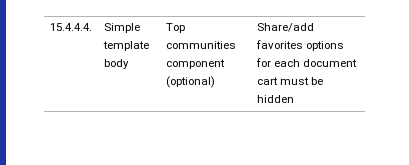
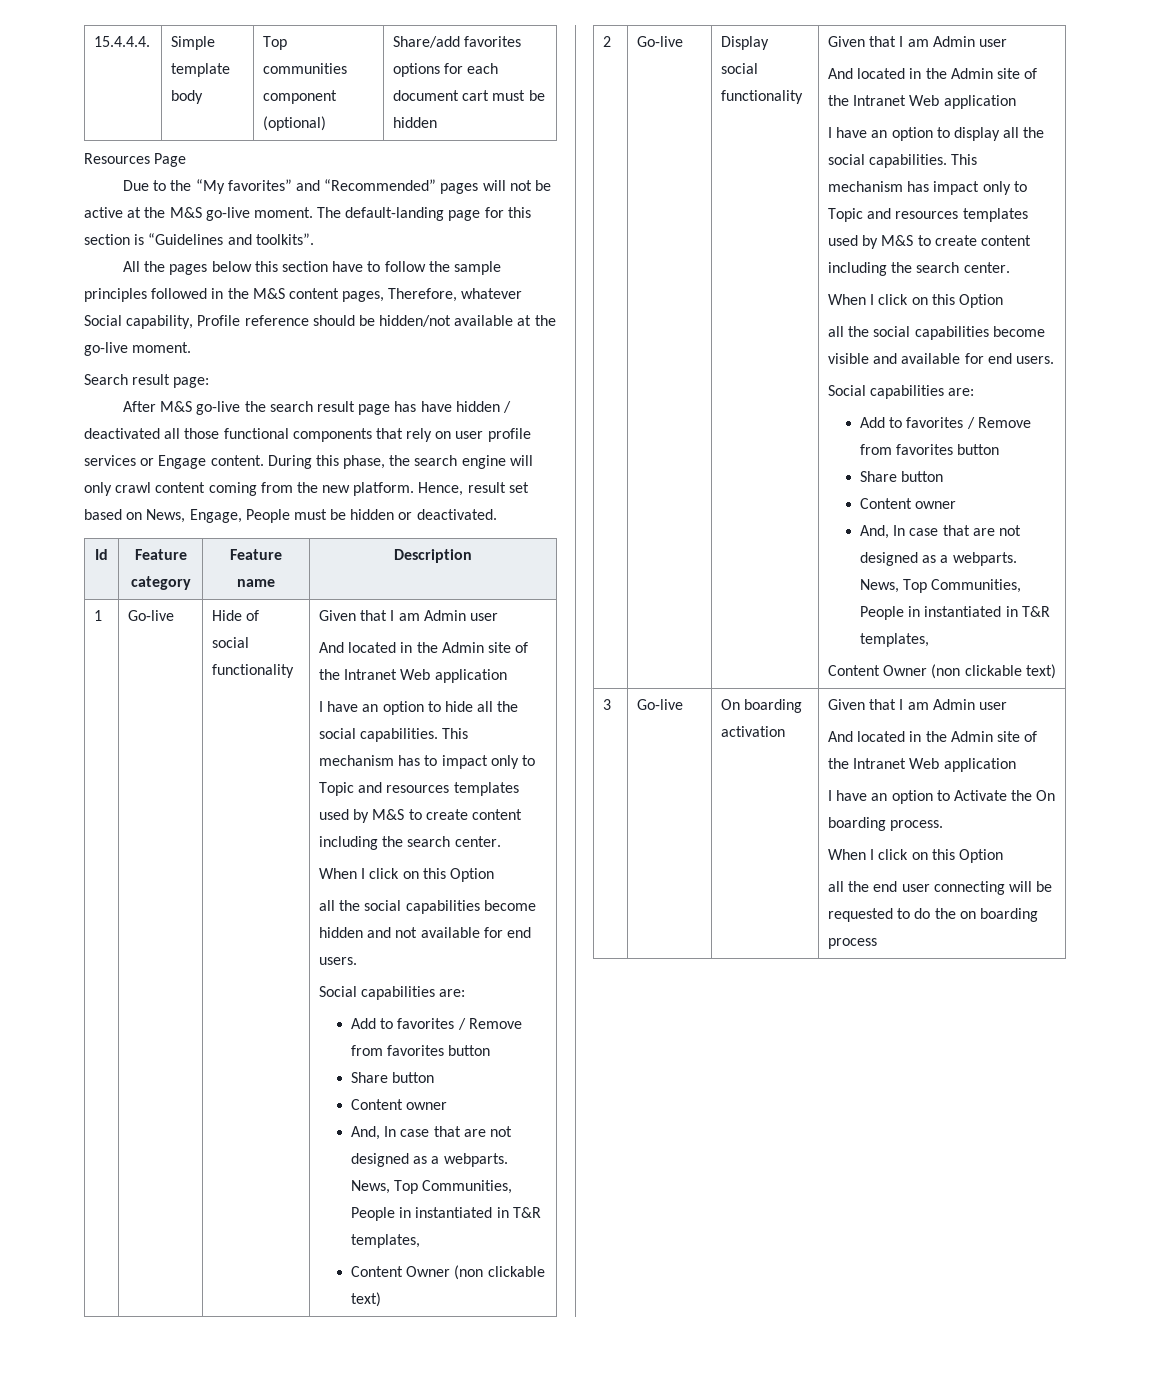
+ Resources Page
+ Due to the “My favorites” and “Recommended” pages will not be active at the M&S go-live moment. The default-landing page for this section is “Guidelines and toolkits”.
+ All the pages below this section have to follow the sample principles followed in the M&S content pages, Therefore, whatever Social capability, Profile reference should be hidden/not available at the go-live moment.
+ Search result page:
+ After M&S go-live the search result page has have hidden / deactivated all those functional components that rely on user profile services or Engage content. During this phase, the search engine will only crawl content coming from the new platform. Hence, result set based on News, Engage, People must be hidden or deactivated.
+ Id | Feature category | Feature name | Description
+ 1 | Go-live | Hide of social functionality | Given that I am Admin user
+ And located in the Admin site of the Intranet Web application
+ I have an option to hide all the social capabilities. This mechanism has to impact only to Topic and resources templates used by M&S to create content including the search center.
+ When I click on this Option
+ all the social capabilities become hidden and not available for end users.
+ Social capabilities are:
+ Add to favorites / Remove from favorites button
+ Share button
+ Content owner
+ And, In case that are not designed as a webparts. News, Top Communities, People in instantiated in T&R templates,
+ Content Owner (non clickable text)
+ 2 | Go-live | Display social functionality | Given that I am Admin user
+ And located in the Admin site of the Intranet Web application
+ I have an option to display all the social capabilities. This mechanism has impact only to Topic and resources templates used by M&S to create content including the search center.
+ When I click on this Option
+ all the social capabilities become visible and available for end users.
+ Social capabilities are:
+ Add to favorites / Remove from favorites button
+ Share button
+ Content owner
+ And, In case that are not designed as a webparts. News, Top Communities, People in instantiated in T&R templates,
+ Content Owner (non clickable text)
+ 3 | Go-live | On boarding activation | Given that I am Admin user
+ And located in the Admin site of the Intranet Web application
+ I have an option to Activate the On boarding process.
+ When I click on this Option
+ all the end user connecting will be requested to do the on boarding process

